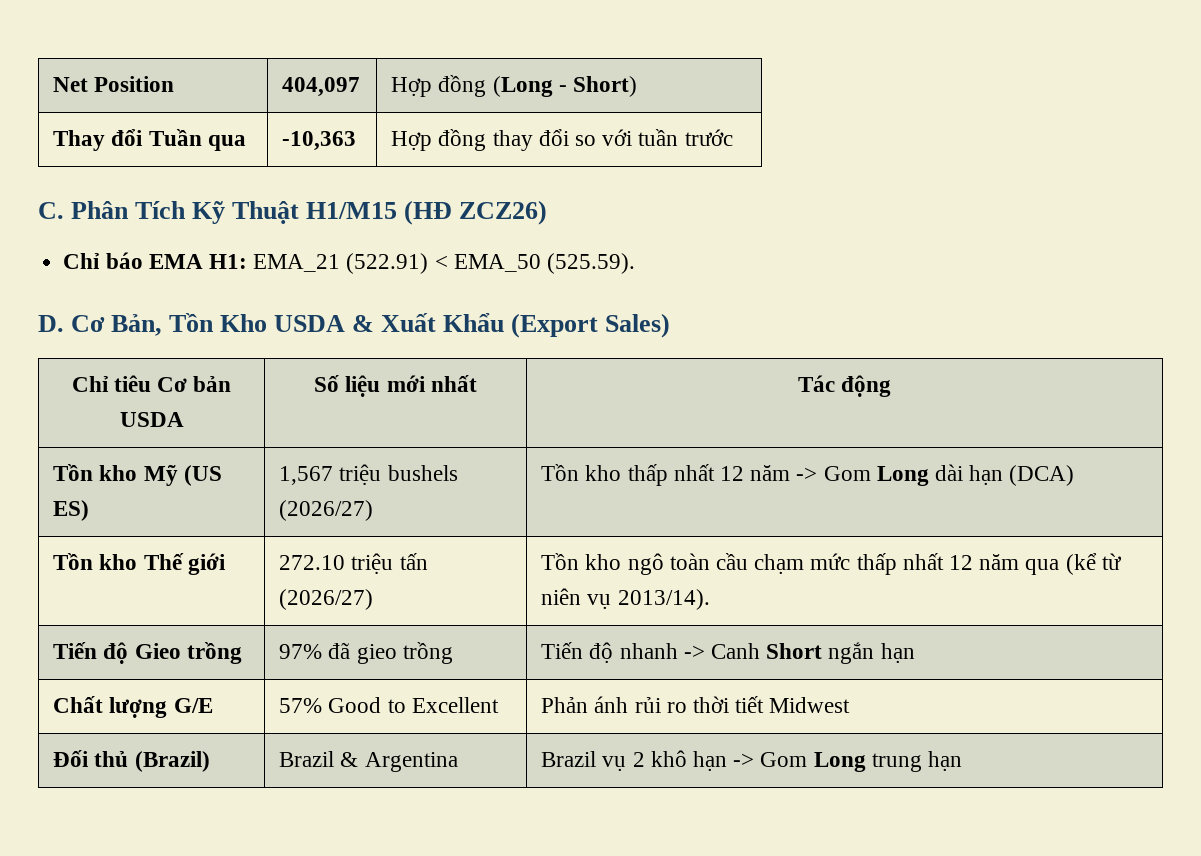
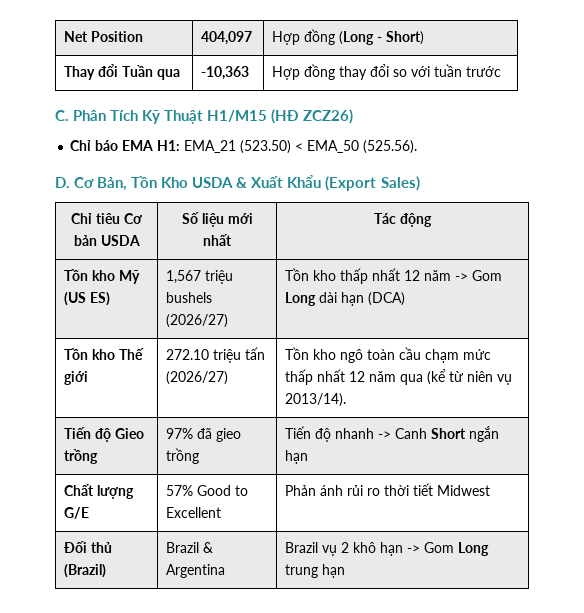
- Chỉ báo EMA H1: EMA_21 (522.91) < EMA_50 (525.59).
+ Chỉ báo EMA H1: EMA_21 (523.50) < EMA_50 (525.56).

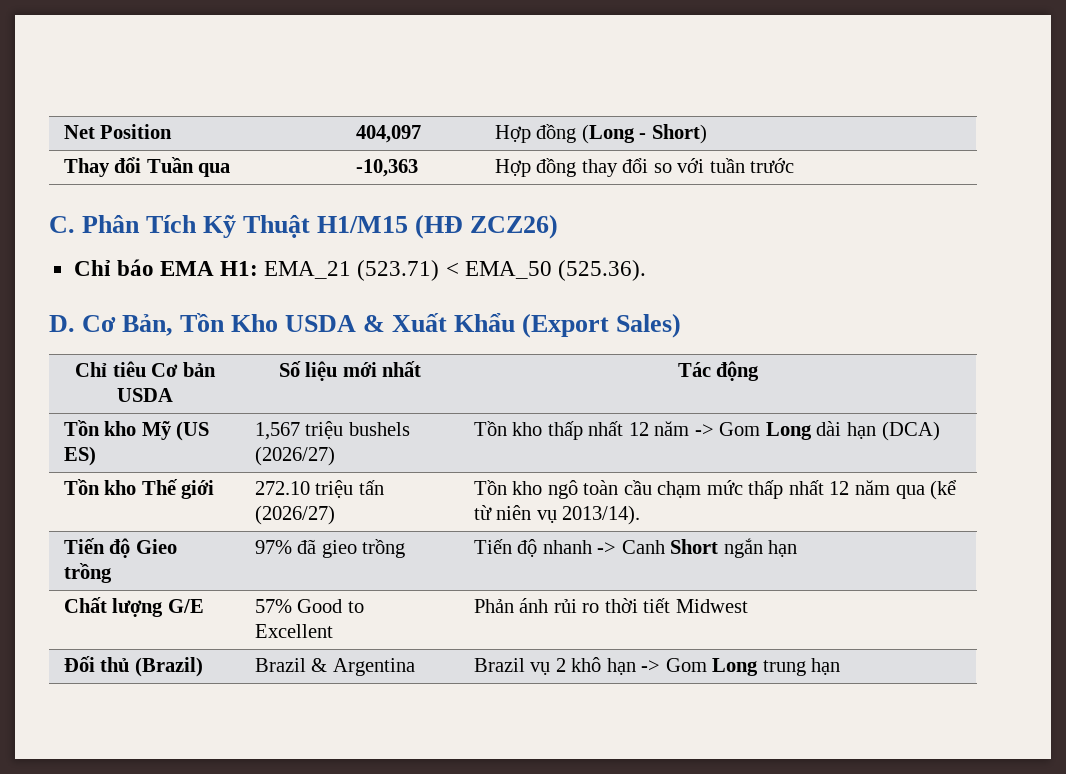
- Chỉ báo EMA H1: EMA_21 (523.50) < EMA_50 (525.56).
+ Chỉ báo EMA H1: EMA_21 (523.71) < EMA_50 (525.36).

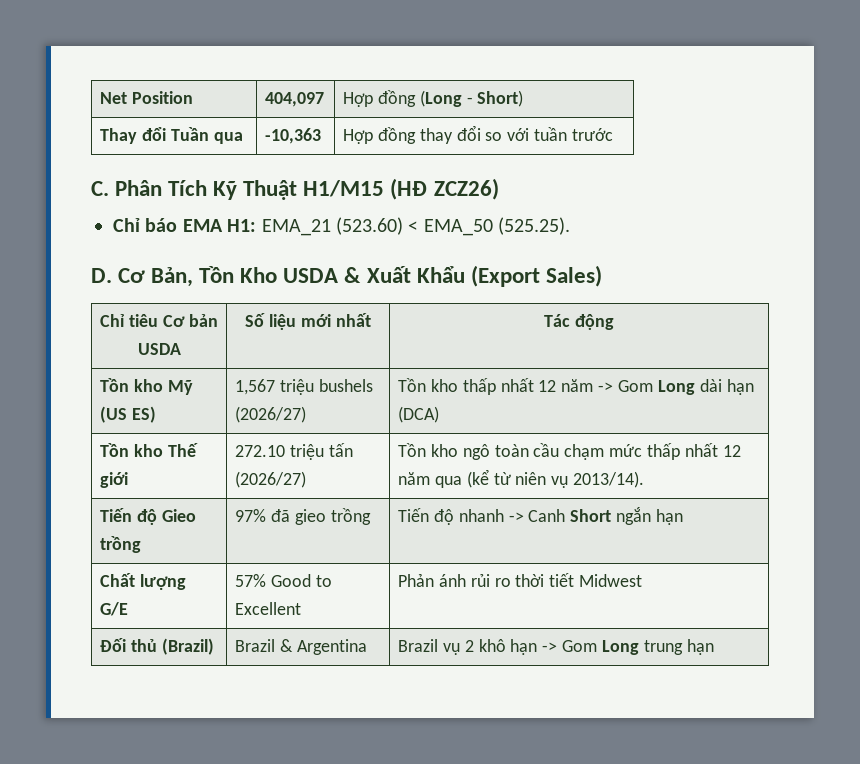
- Chỉ báo EMA H1: EMA_21 (523.71) < EMA_50 (525.36).
+ Chỉ báo EMA H1: EMA_21 (523.60) < EMA_50 (525.25).

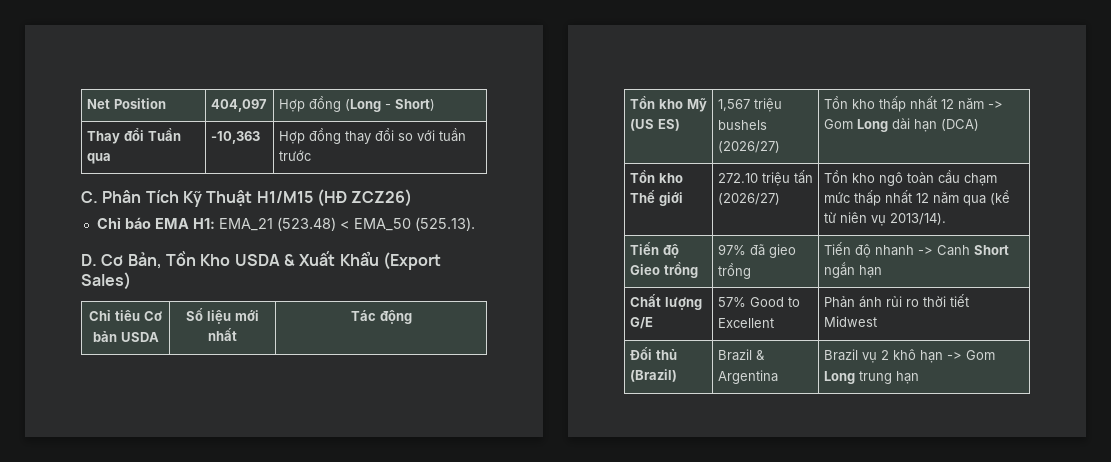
- Chỉ báo EMA H1: EMA_21 (523.60) < EMA_50 (525.25).
+ Chỉ báo EMA H1: EMA_21 (523.48) < EMA_50 (525.13).

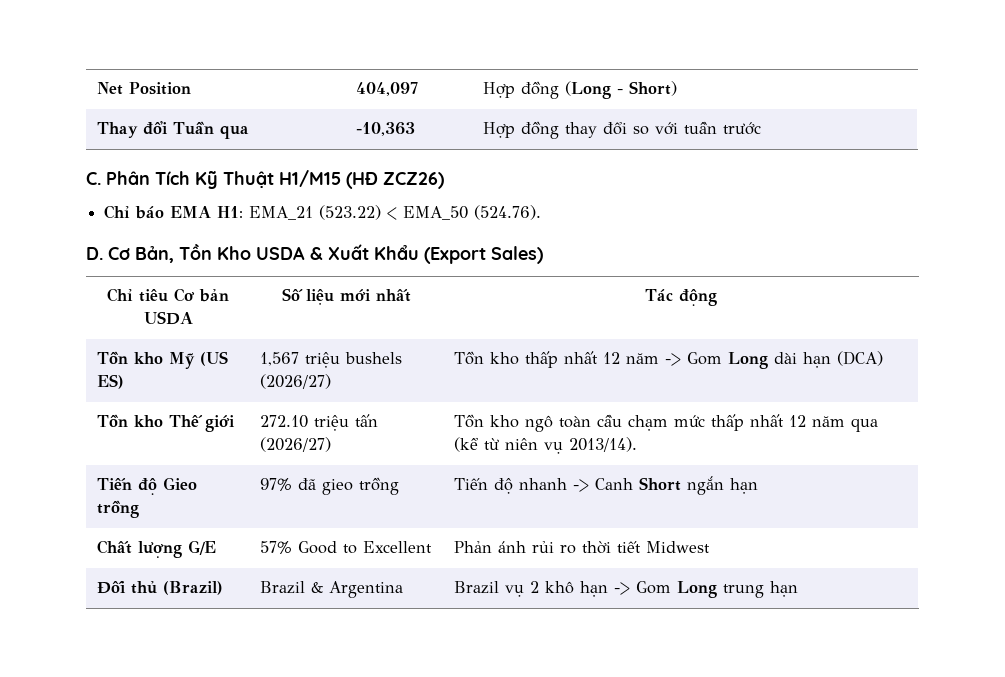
- Chỉ báo EMA H1: EMA_21 (523.48) < EMA_50 (525.13).
+ Chỉ báo EMA H1: EMA_21 (523.22) < EMA_50 (524.76).

